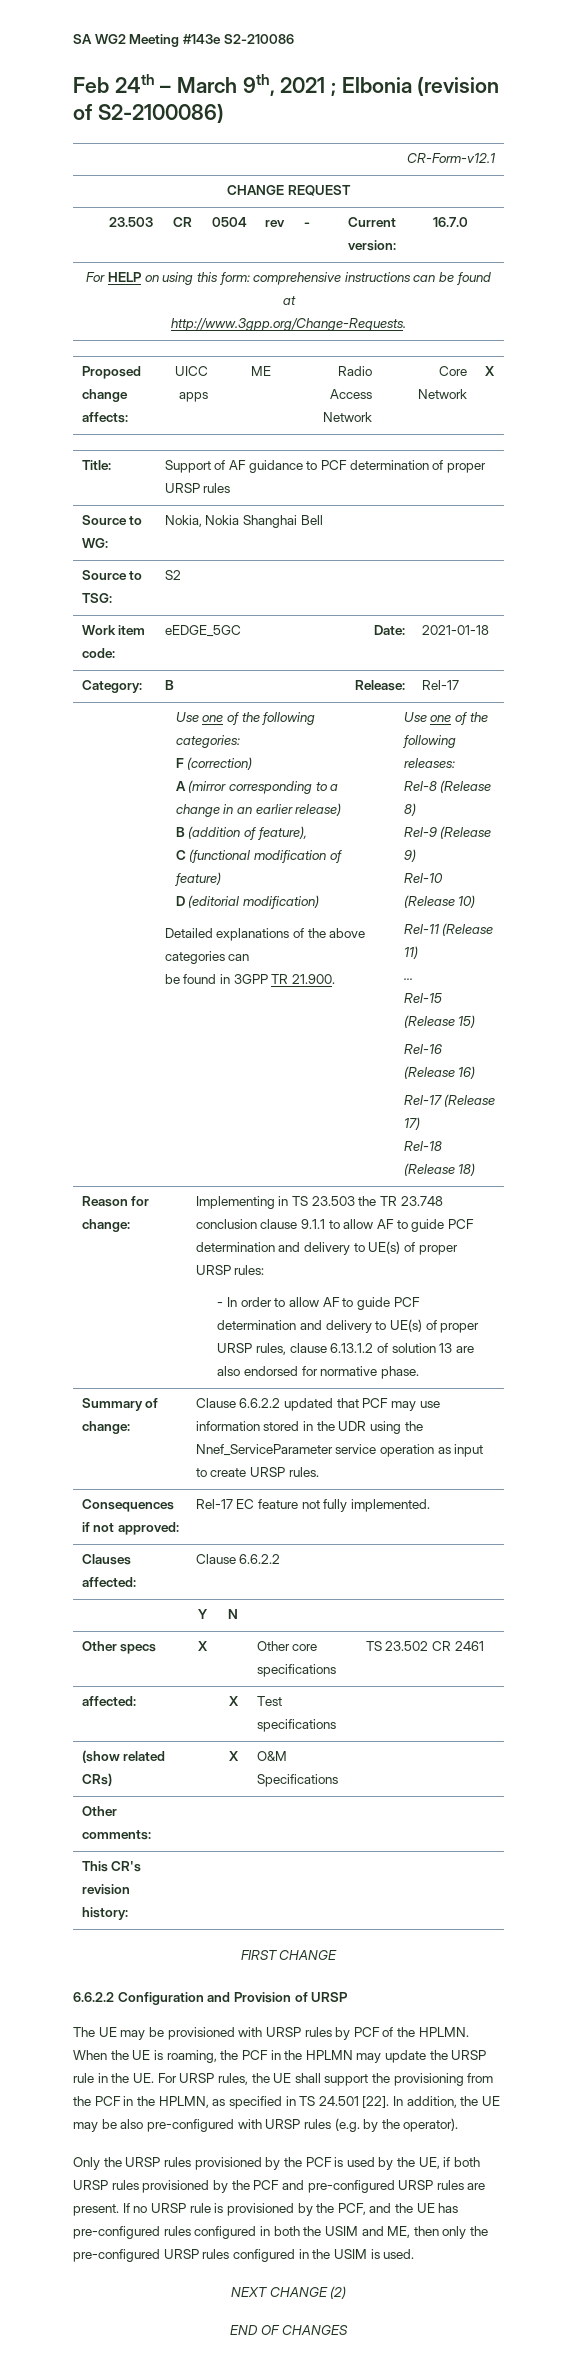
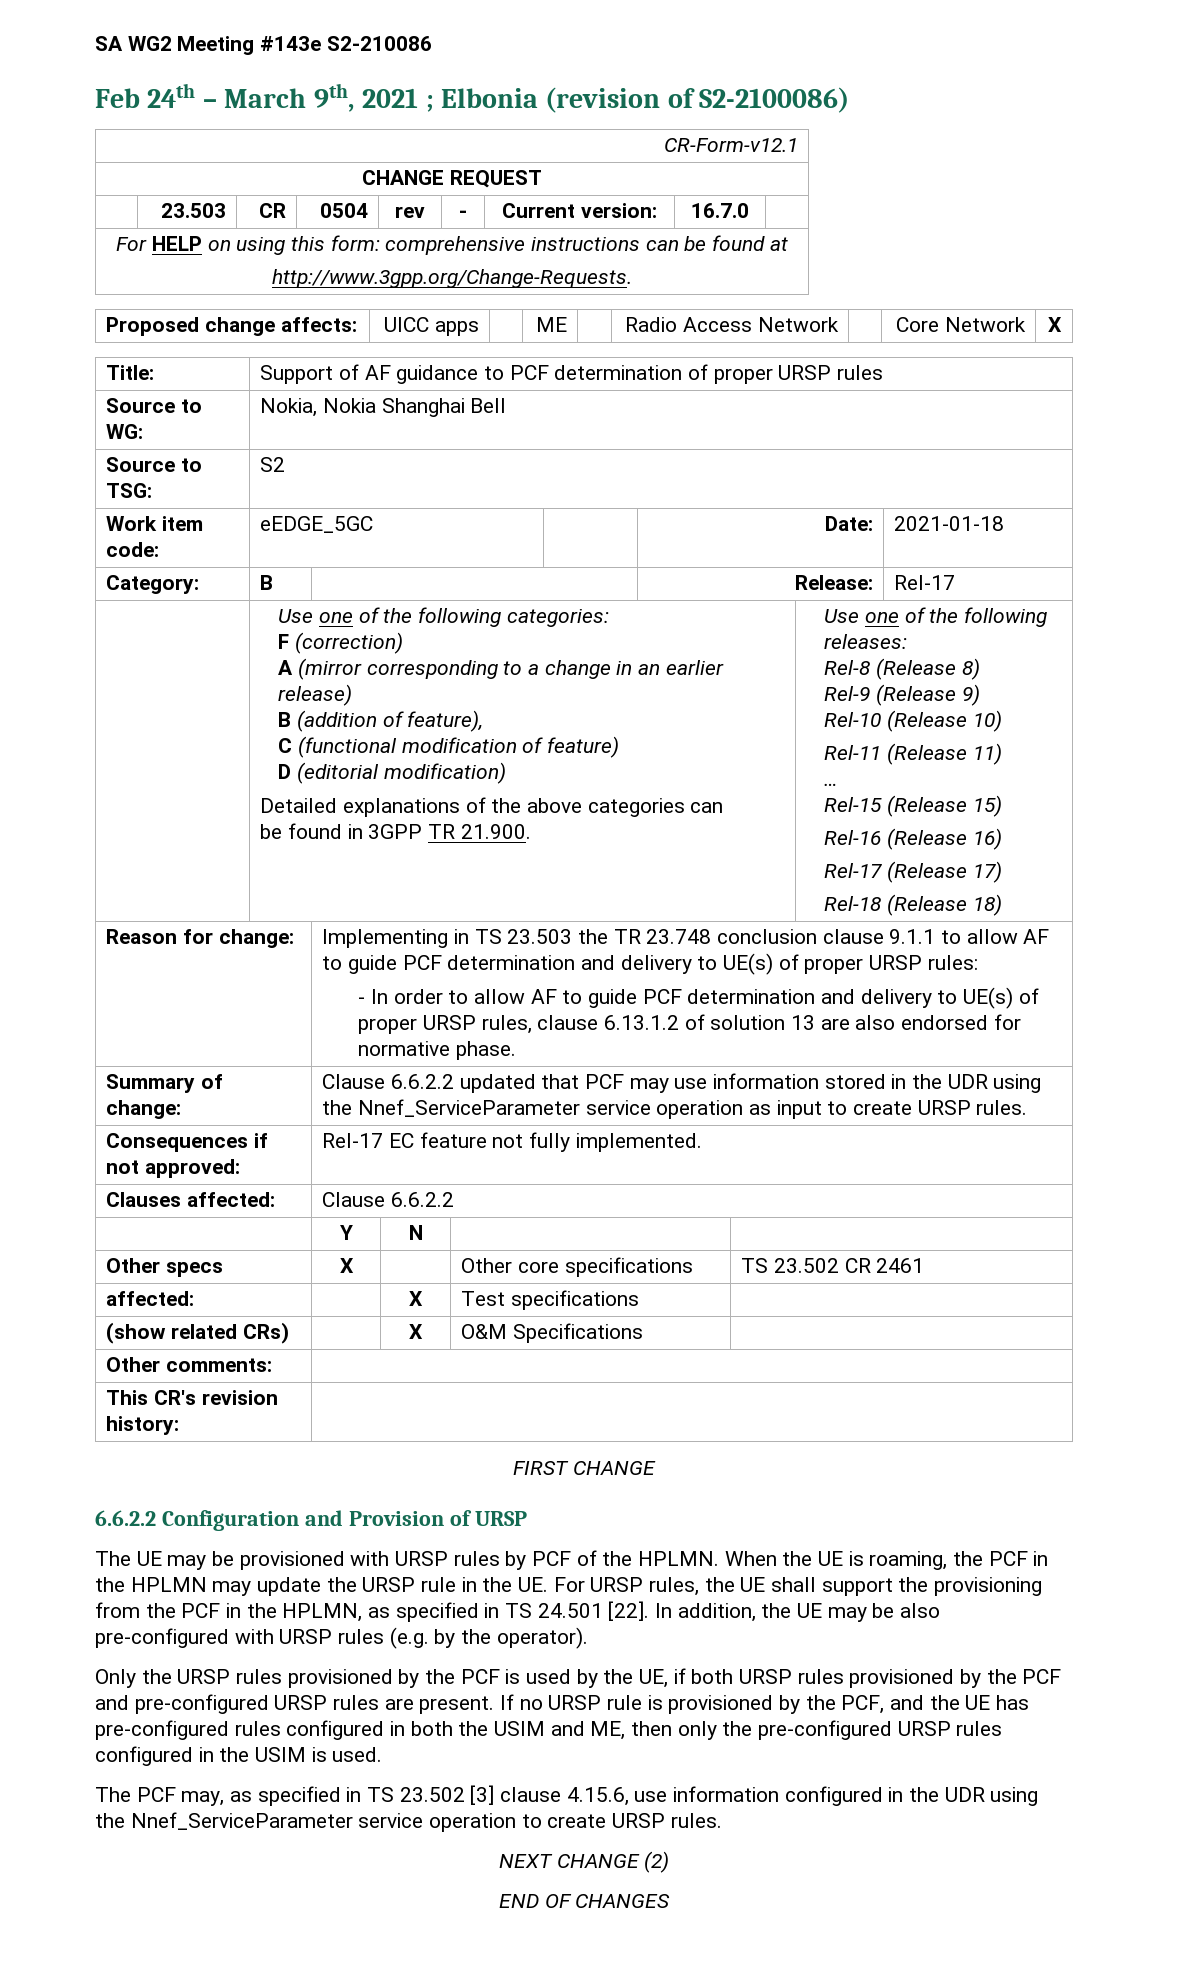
+ The PCF may, as specified in TS 23.502 [3] clause 4.15.6, use information configured in the UDR using the Nnef_ServiceParameter service operation to create URSP rules.

